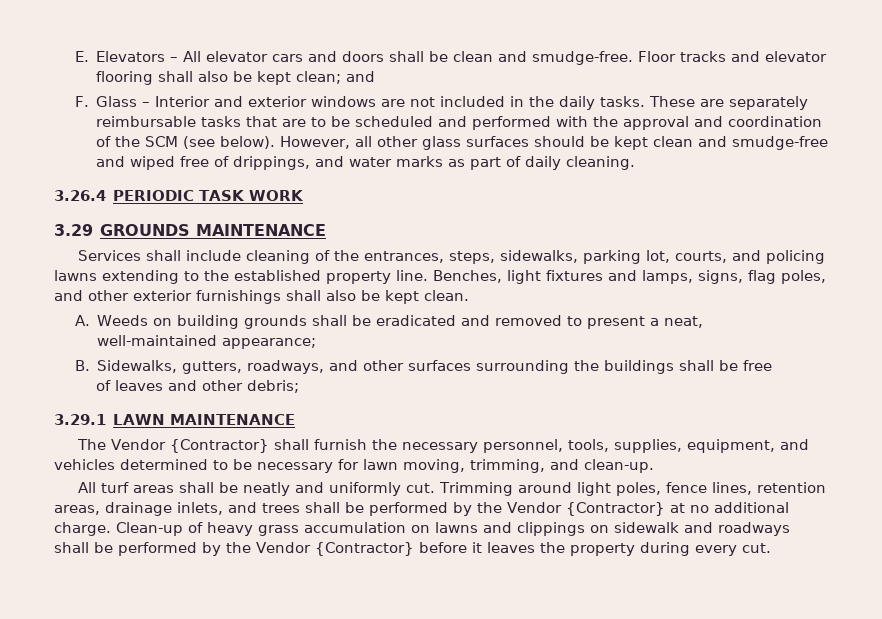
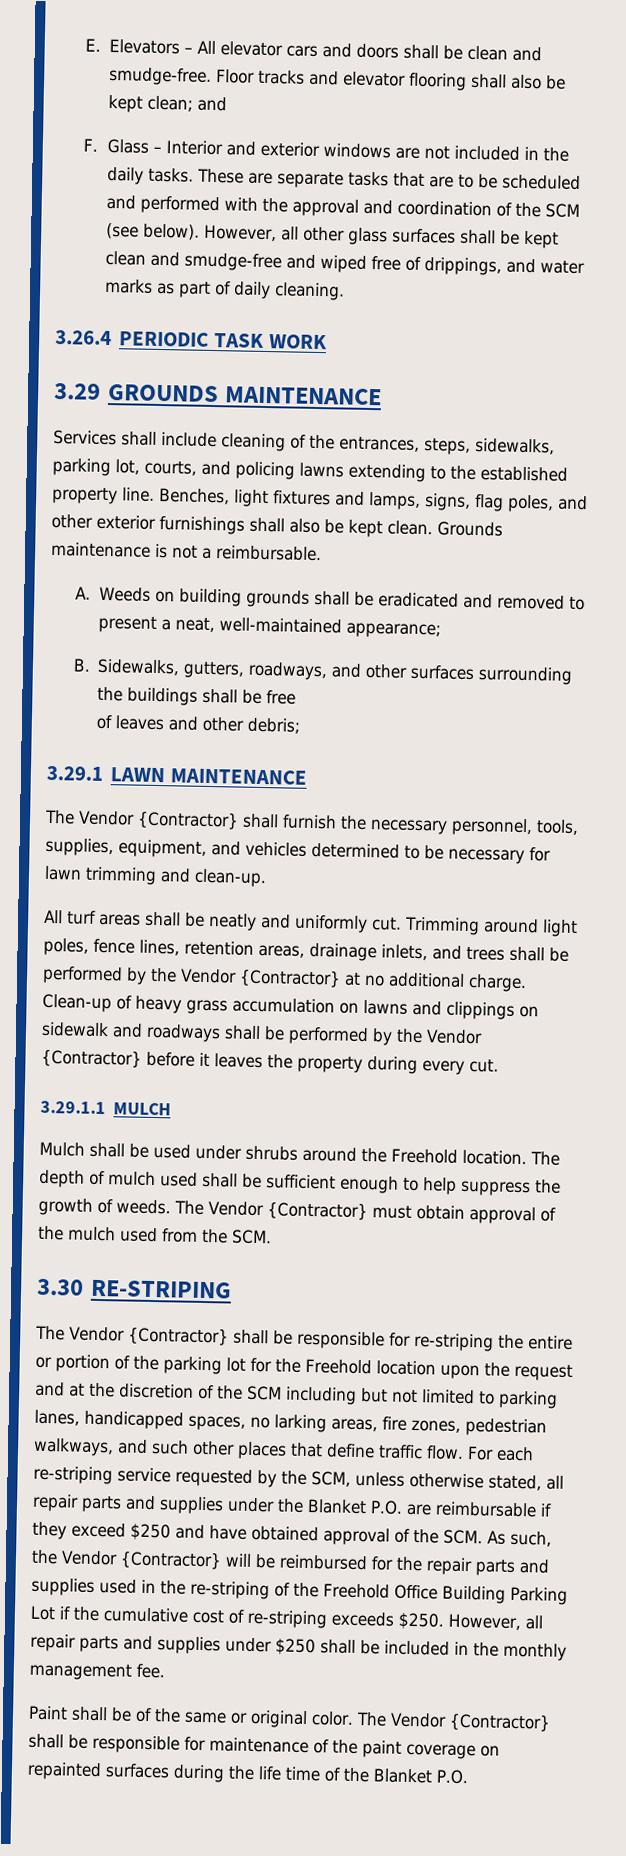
- These are separately reimbursable tasks that are to be scheduled and performed with the approval and coordination of the SCM (see below).
+ These are separate tasks that are to be scheduled and performed with the approval and coordination of the SCM (see below).
- However, all other glass surfaces should be kept clean and smudge-free and wiped free of drippings, and water marks as part of daily cleaning.
+ However, all other glass surfaces shall be kept clean and smudge-free and wiped free of drippings, and water marks as part of daily cleaning.
+ Grounds maintenance is not a reimbursable.
- The Vendor {Contractor} shall furnish the necessary personnel, tools, supplies, equipment, and vehicles determined to be necessary for lawn moving, trimming, and clean-up.
+ The Vendor {Contractor} shall furnish the necessary personnel, tools, supplies, equipment, and vehicles determined to be necessary for lawn trimming and clean-up.
+ 3.29.1.1 MULCH
+ Mulch shall be used under shrubs around the Freehold location. The depth of mulch used shall be sufficient enough to help suppress the growth of weeds. The Vendor {Contractor} must obtain approval of the mulch used from the SCM.
+ 3.30 RE-STRIPING
+ The Vendor {Contractor} shall be responsible for re-striping the entire or portion of the parking lot for the Freehold location upon the request and at the discretion of the SCM including but not limited to parking lanes, handicapped spaces, no larking areas, fire zones, pedestrian walkways, and such other places that define traffic flow. For each re-striping service requested by the SCM, unless otherwise stated, all repair parts and supplies under the Blanket P.O. are reimbursable if they exceed $250 and have obtained approval of the SCM. As such, the Vendor {Contractor} will be reimbursed for the repair parts and supplies used in the re-striping of the Freehold Office Building Parking Lot if the cumulative cost of re-striping exceeds $250. However, all repair parts and supplies under $250 shall be included in the monthly management fee.
+ Paint shall be of the same or original color. The Vendor {Contractor} shall be responsible for maintenance of the paint coverage on repainted surfaces during the life time of the Blanket P.O.

